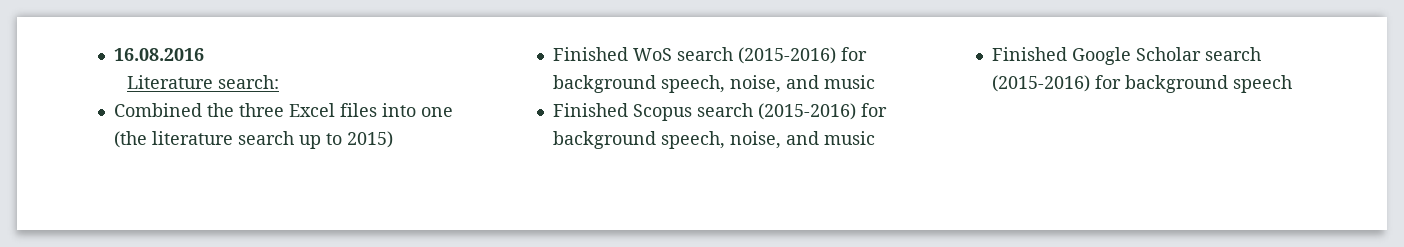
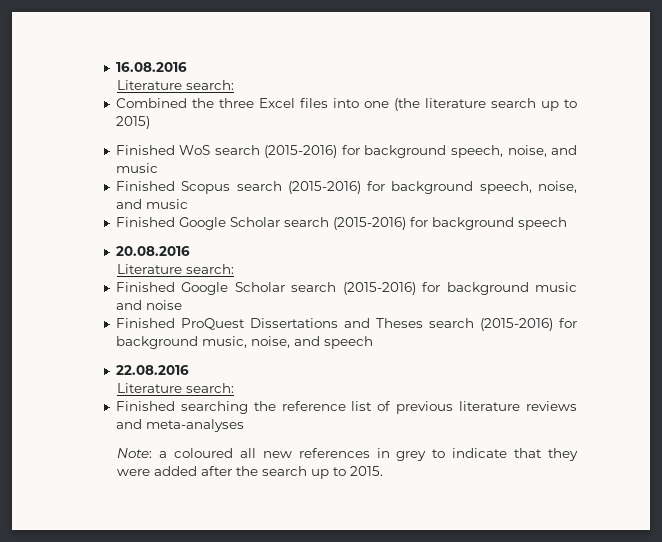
+ 20.08.2016
+ Literature search:
+ Finished Google Scholar search (2015-2016) for background music and noise
+ Finished ProQuest Dissertations and Theses search (2015-2016) for background music, noise, and speech
+ 22.08.2016
+ Literature search:
+ Finished searching the reference list of previous literature reviews and meta-analyses
+ Note: a coloured all new references in grey to indicate that they were added after the search up to 2015.

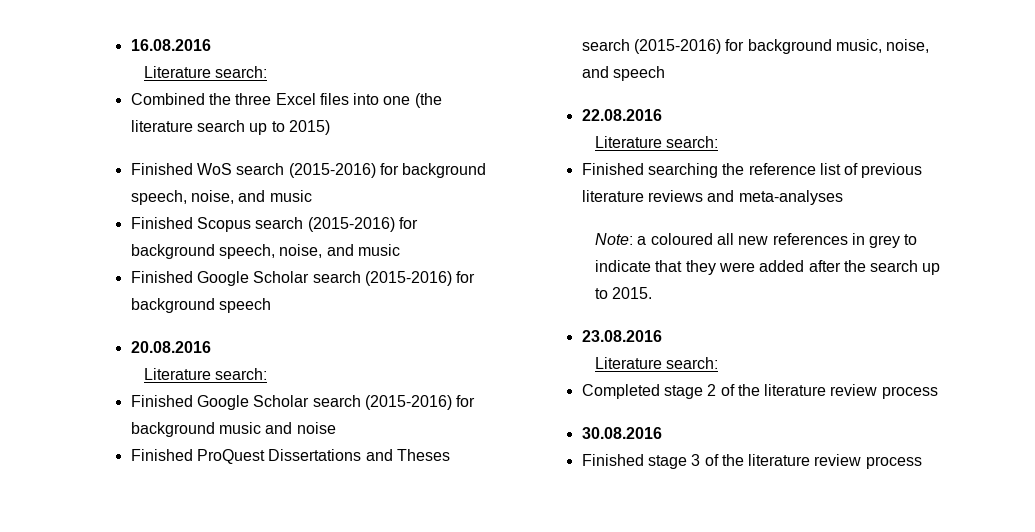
+ 23.08.2016
+ Literature search:
+ Completed stage 2 of the literature review process
+ 30.08.2016
+ Finished stage 3 of the literature review process

